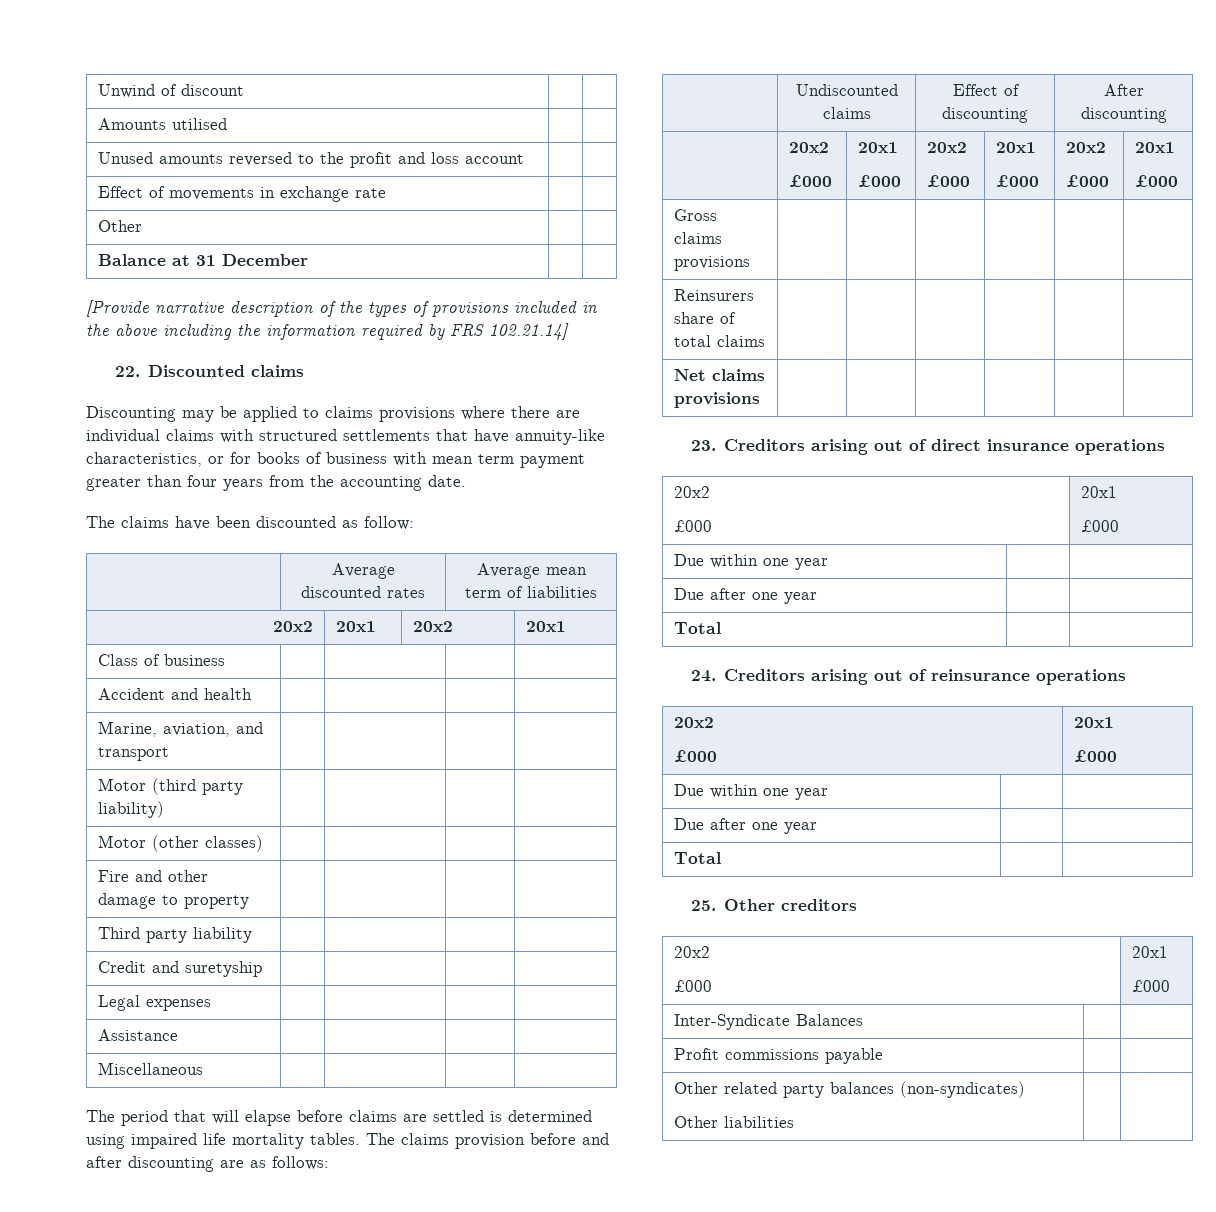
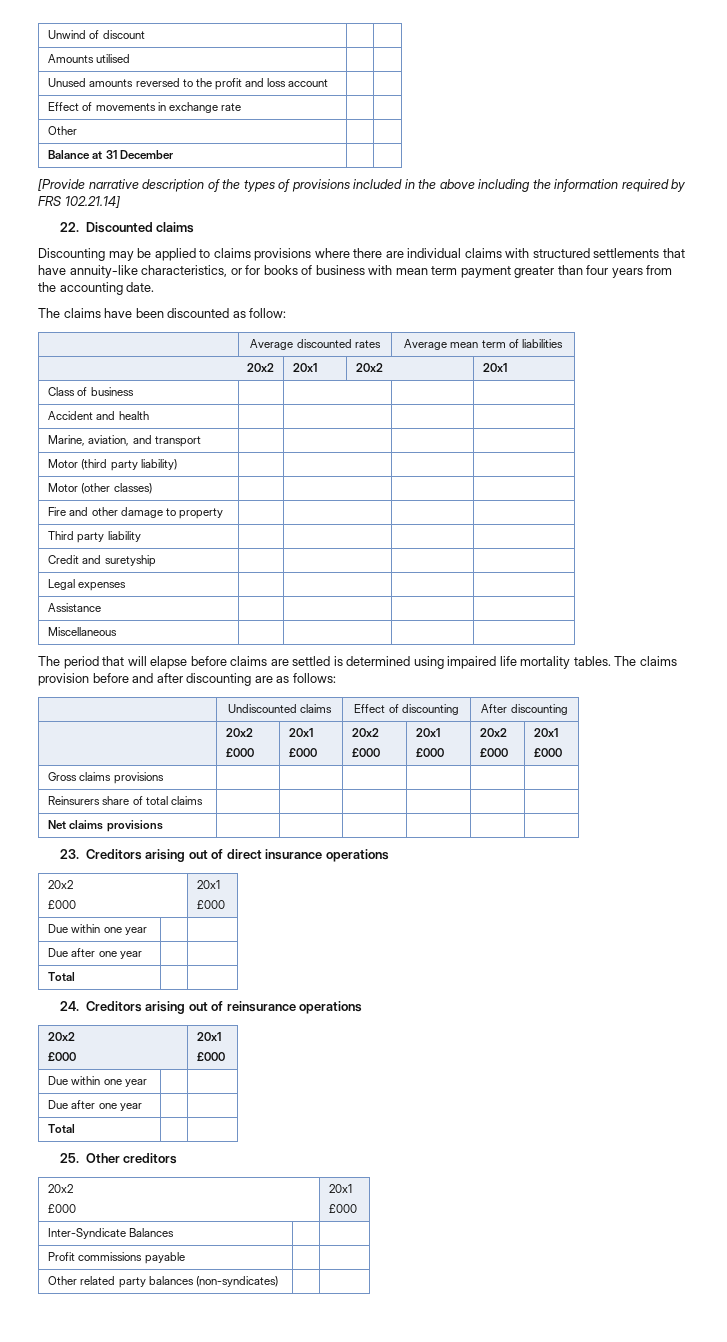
- Other related party balances (non-syndicates)
- Other liabilities | |
+ Other related party balances (non-syndicates) | |

